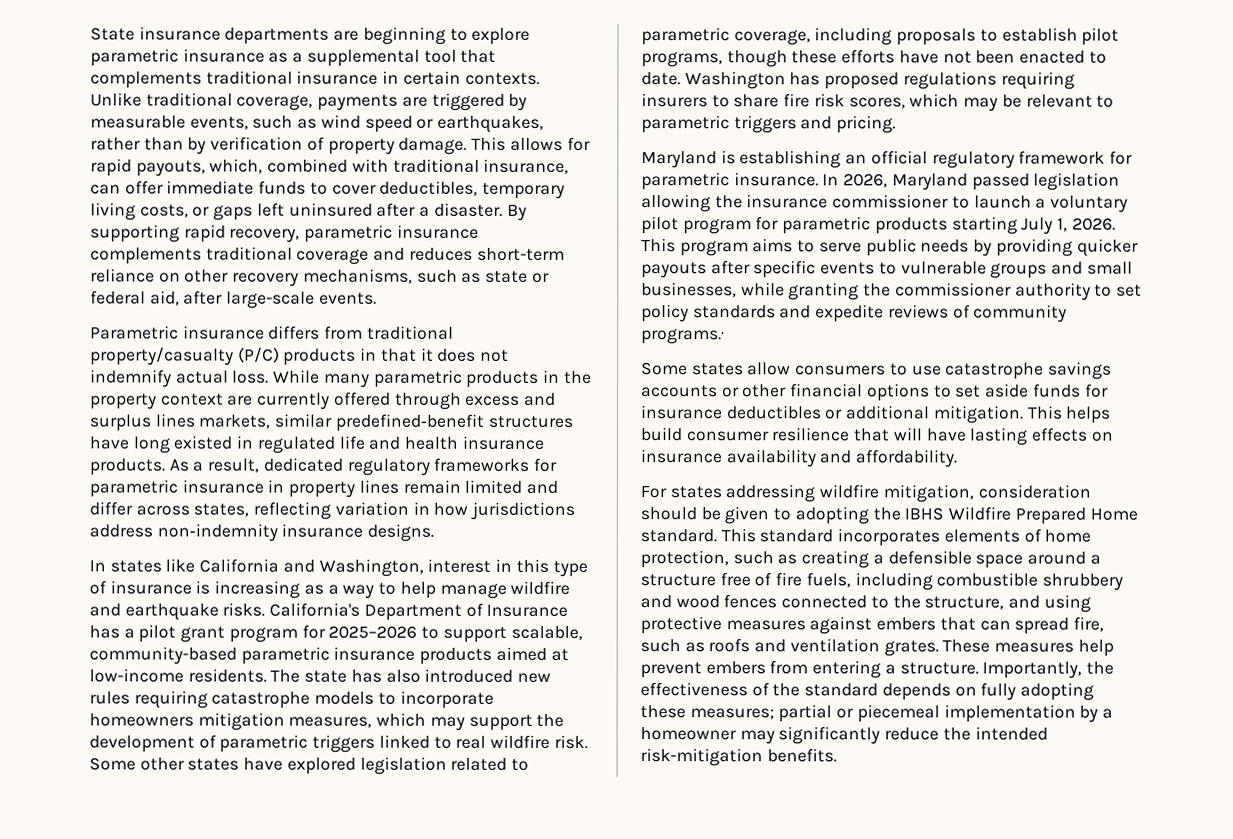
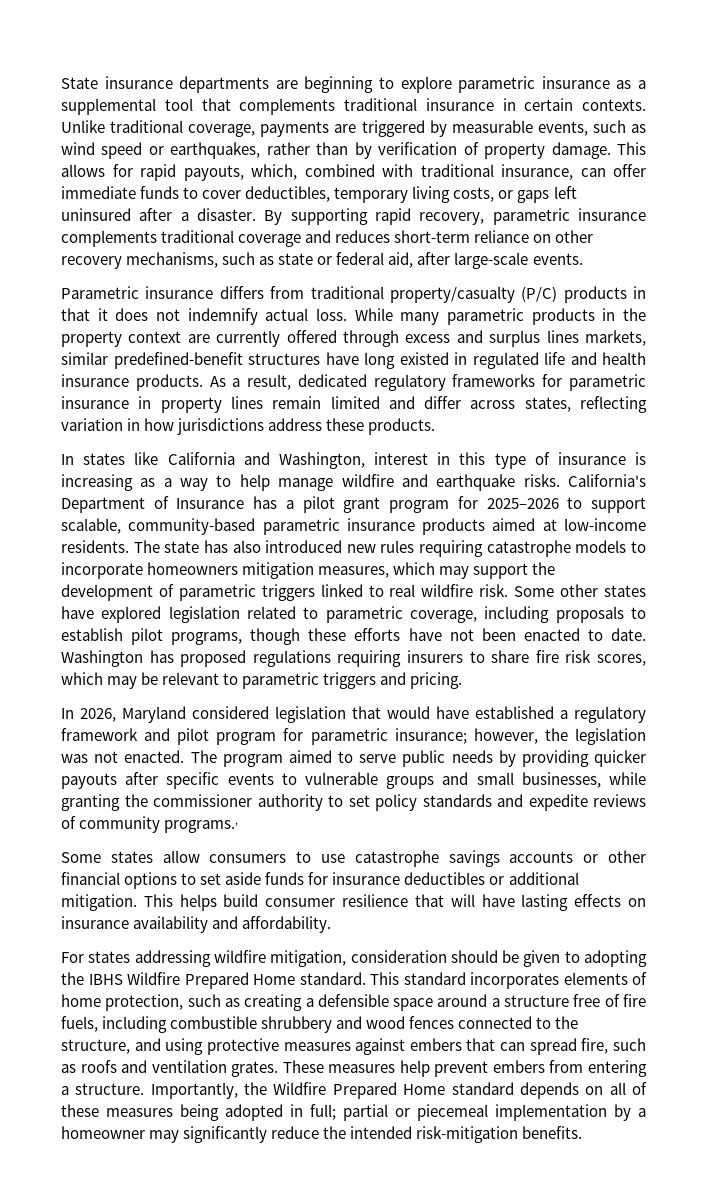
- As a result, dedicated regulatory frameworks for parametric insurance in property lines remain limited and differ across states, reflecting variation in how jurisdictions address non‑indemnity insurance designs.
+ As a result, dedicated regulatory frameworks for parametric insurance in property lines remain limited and differ across states, reflecting variation in how jurisdictions address these products.
- Maryland is establishing an official regulatory framework for parametric insurance. In 2026, Maryland passed legislation allowing the insurance commissioner to launch a voluntary pilot program for parametric products starting July 1, 2026. This program aims to serve public needs by providing quicker payouts after specific events to vulnerable groups and small businesses, while granting the commissioner authority to set policy standards and expedite reviews of community programs.,
+ In 2026, Maryland considered legislation that would have established a regulatory framework and pilot program for parametric insurance; however, the legislation was not enacted. The program aimed to serve public needs by providing quicker payouts after specific events to vulnerable groups and small businesses, while granting the commissioner authority to set policy standards and expedite reviews of community programs.,
- Importantly, the effectiveness of the standard depends on fully adopting these measures; partial or piecemeal implementation by a homeowner may significantly reduce the intended risk-mitigation benefits.
+ Importantly, the Wildfire Prepared Home standard depends on all of these measures being adopted in full; partial or piecemeal implementation by a homeowner may significantly reduce the intended risk-mitigation benefits.

